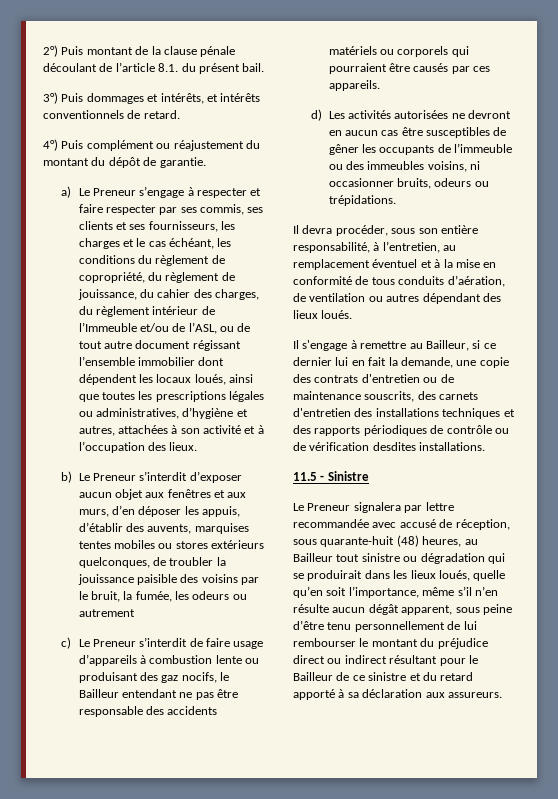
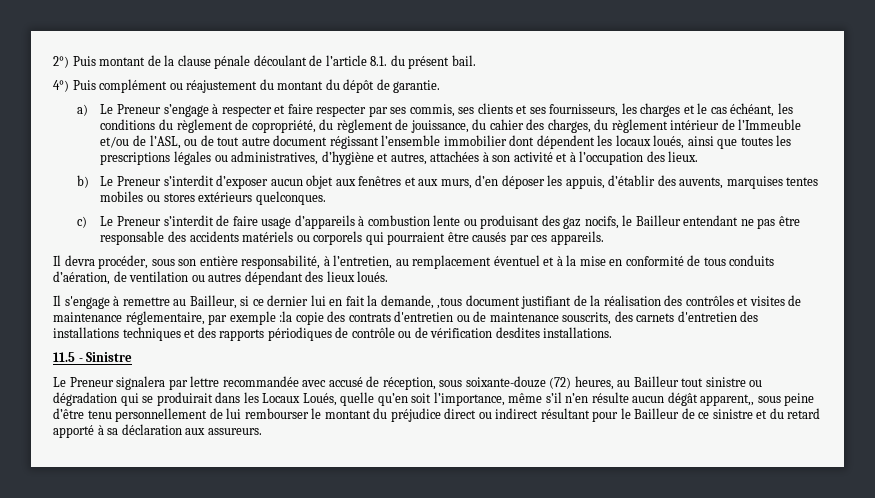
- 3°) Puis dommages et intérêts, et intérêts conventionnels de retard.
- b) Le Preneur s’interdit d’exposer aucun objet aux fenêtres et aux murs, d’en déposer les appuis, d’établir des auvents, marquises tentes mobiles ou stores extérieurs quelconques, de troubler la jouissance paisible des voisins par le bruit, la fumée, les odeurs ou autrement
+ b) Le Preneur s’interdit d’exposer aucun objet aux fenêtres et aux murs, d’en déposer les appuis, d’établir des auvents, marquises tentes mobiles ou stores extérieurs quelconques.
- d) Les activités autorisées ne devront en aucun cas être susceptibles de gêner les occupants de l’immeuble ou des immeubles voisins, ni occasionner bruits, odeurs ou trépidations.
- Il s'engage à remettre au Bailleur, si ce dernier lui en fait la demande, une copie des contrats d'entretien ou de maintenance souscrits, des carnets d'entretien des installations techniques et des rapports périodiques de contrôle ou de vérification desdites installations.
+ Il s'engage à remettre au Bailleur, si ce dernier lui en fait la demande, ,tous document justifiant de la réalisation des contrôles et visites de maintenance réglementaire, par exemple :la copie des contrats d'entretien ou de maintenance souscrits, des carnets d'entretien des installations techniques et des rapports périodiques de contrôle ou de vérification desdites installations.
- Le Preneur signalera par lettre recommandée avec accusé de réception, sous quarante-huit (48) heures, au Bailleur tout sinistre ou dégradation qui se produirait dans les lieux loués, quelle qu’en soit l’importance, même s’il n’en résulte aucun dégât apparent, sous peine d’être tenu personnellement de lui rembourser le montant du préjudice direct ou indirect résultant pour le Bailleur de ce sinistre et du retard apporté à sa déclaration aux assureurs.
+ Le Preneur signalera par lettre recommandée avec accusé de réception, sous soixante-douze (72) heures, au Bailleur tout sinistre ou dégradation qui se produirait dans les Locaux Loués, quelle qu’en soit l’importance, même s’il n’en résulte aucun dégât apparent,, sous peine d’être tenu personnellement de lui rembourser le montant du préjudice direct ou indirect résultant pour le Bailleur de ce sinistre et du retard apporté à sa déclaration aux assureurs.

